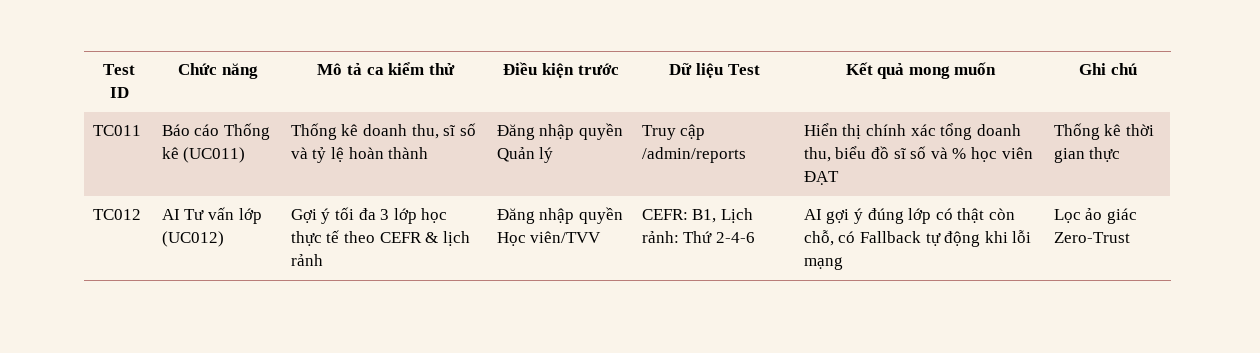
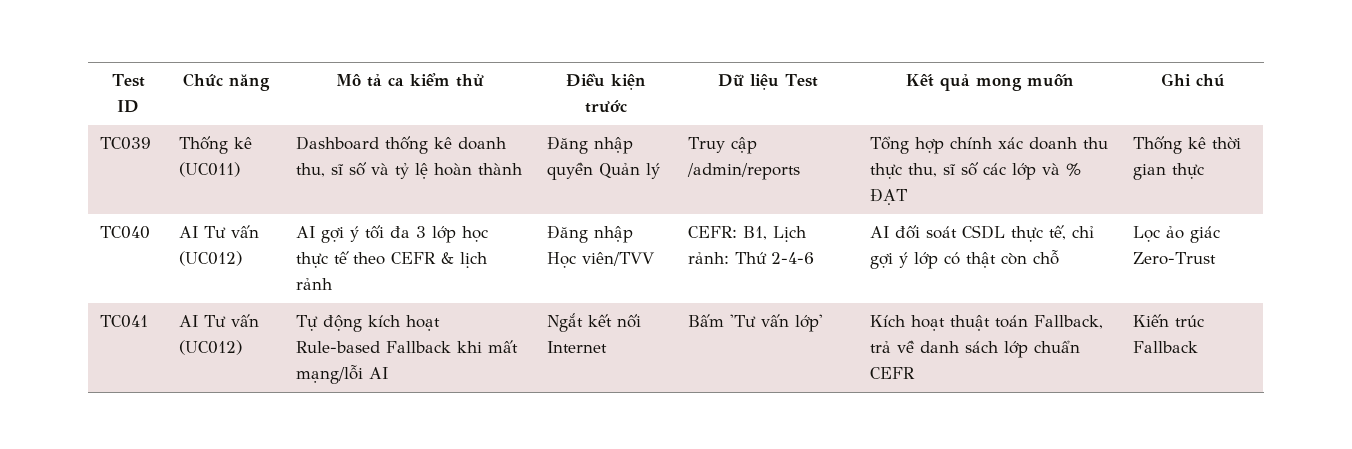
- TC011 | Báo cáo Thống kê (UC011)
+ TC039 | Thống kê (UC011)
- Thống kê doanh thu, sĩ số và tỷ lệ hoàn thành
+ Dashboard thống kê doanh thu, sĩ số và tỷ lệ hoàn thành
- Hiển thị chính xác tổng doanh thu, biểu đồ sĩ số và % học viên ĐẠT
+ Tổng hợp chính xác doanh thu thực thu, sĩ số các lớp và % ĐẠT
- TC012 | AI Tư vấn lớp (UC012) | Gợi ý tối đa 3 lớp học thực tế theo CEFR & lịch rảnh
+ TC040 | AI Tư vấn (UC012) | AI gợi ý tối đa 3 lớp học thực tế theo CEFR & lịch rảnh
- Đăng nhập quyền Học viên/TVV
+ Đăng nhập Học viên/TVV
- AI gợi ý đúng lớp có thật còn chỗ, có Fallback tự động khi lỗi mạng | Lọc ảo giác Zero-Trust
+ AI đối soát CSDL thực tế, chỉ gợi ý lớp có thật còn chỗ | Lọc ảo giác Zero-Trust
+ TC041 | AI Tư vấn (UC012) | Tự động kích hoạt Rule-based Fallback khi mất mạng/lỗi AI | Ngắt kết nối Internet | Bấm 'Tư vấn lớp' | Kích hoạt thuật toán Fallback, trả về danh sách lớp chuẩn CEFR | Kiến trúc Fallback

